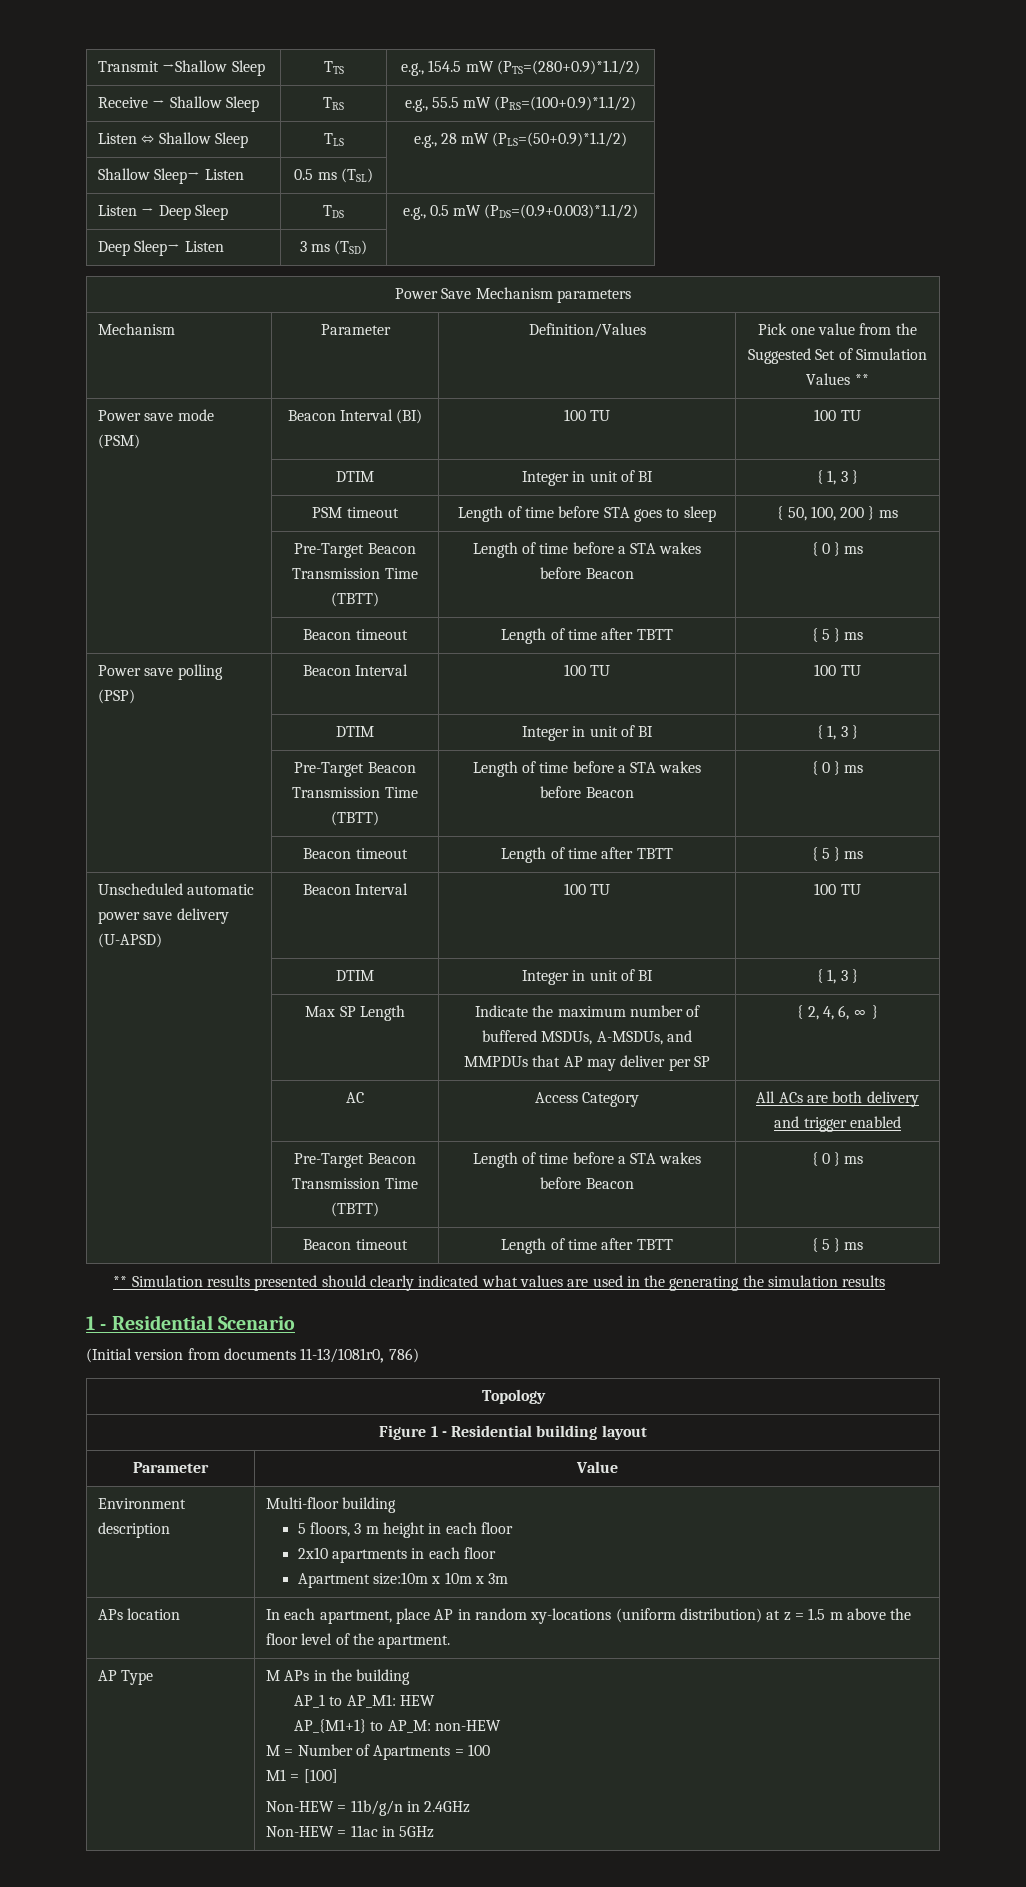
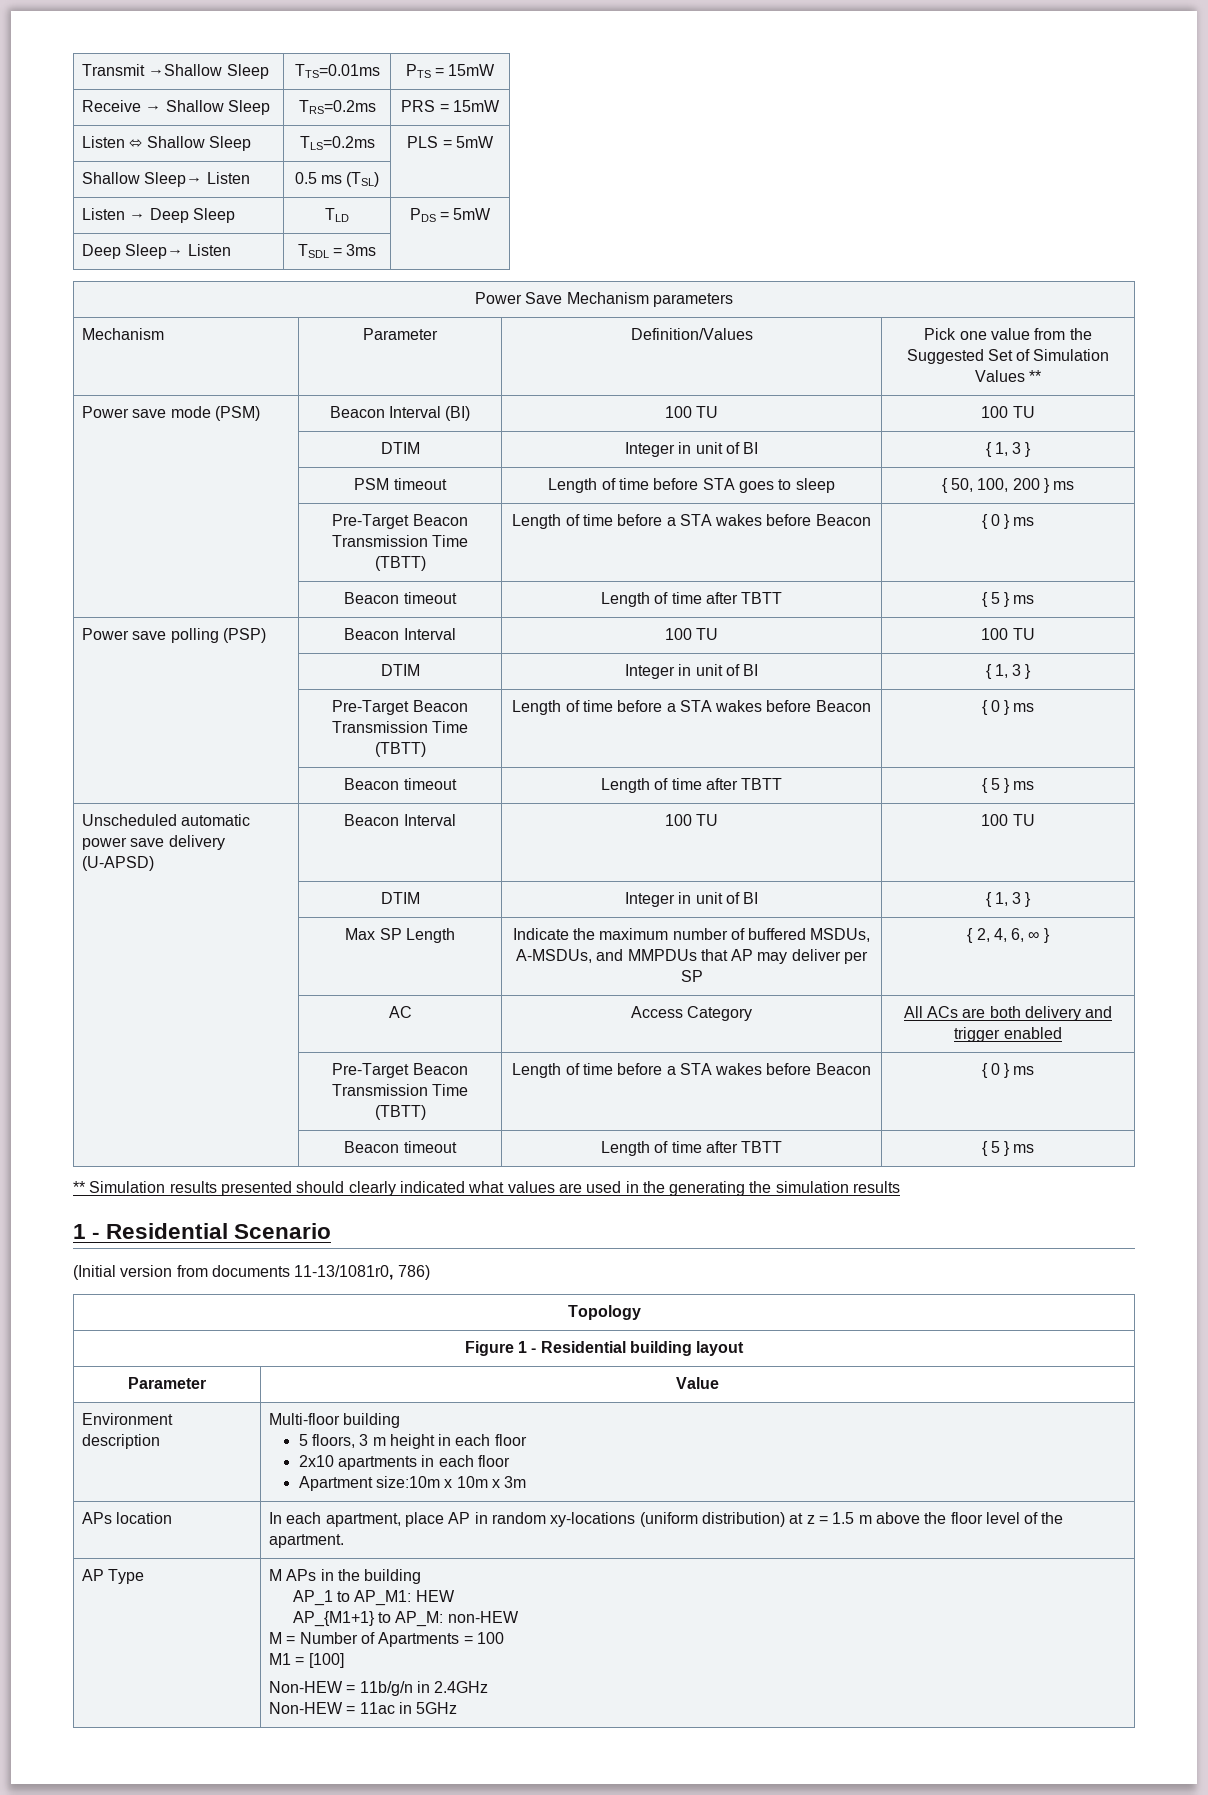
- Transmit →Shallow Sleep | TTS | e.g., 154.5 mW (PTS=(280+0.9)*1.1/2)
+ Transmit →Shallow Sleep | TTS=0.01ms | PTS = 15mW
- Receive → Shallow Sleep | TRS | e.g., 55.5 mW (PRS=(100+0.9)*1.1/2)
+ Receive → Shallow Sleep | TRS=0.2ms | PRS = 15mW
- Listen ⬄ Shallow Sleep | TLS | e.g., 28 mW (PLS=(50+0.9)*1.1/2)
+ Listen ⬄ Shallow Sleep | TLS=0.2ms | PLS = 5mW
- Listen → Deep Sleep | TDS | e.g., 0.5 mW (PDS=(0.9+0.003)*1.1/2)
+ Listen → Deep Sleep | TLD | PDS = 5mW
- Deep Sleep→ Listen | 3 ms (TSD) |
+ Deep Sleep→ Listen | TSDL = 3ms |

